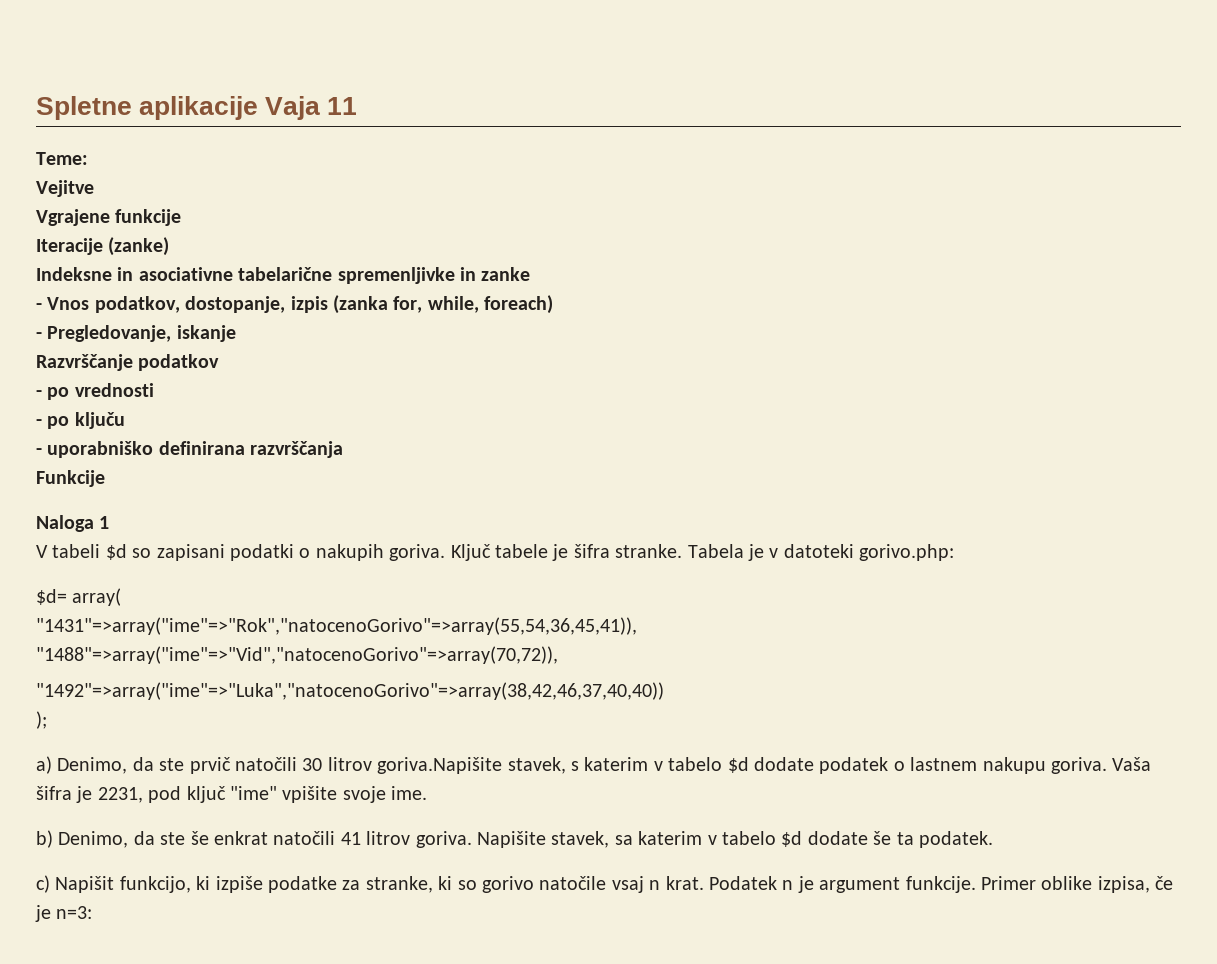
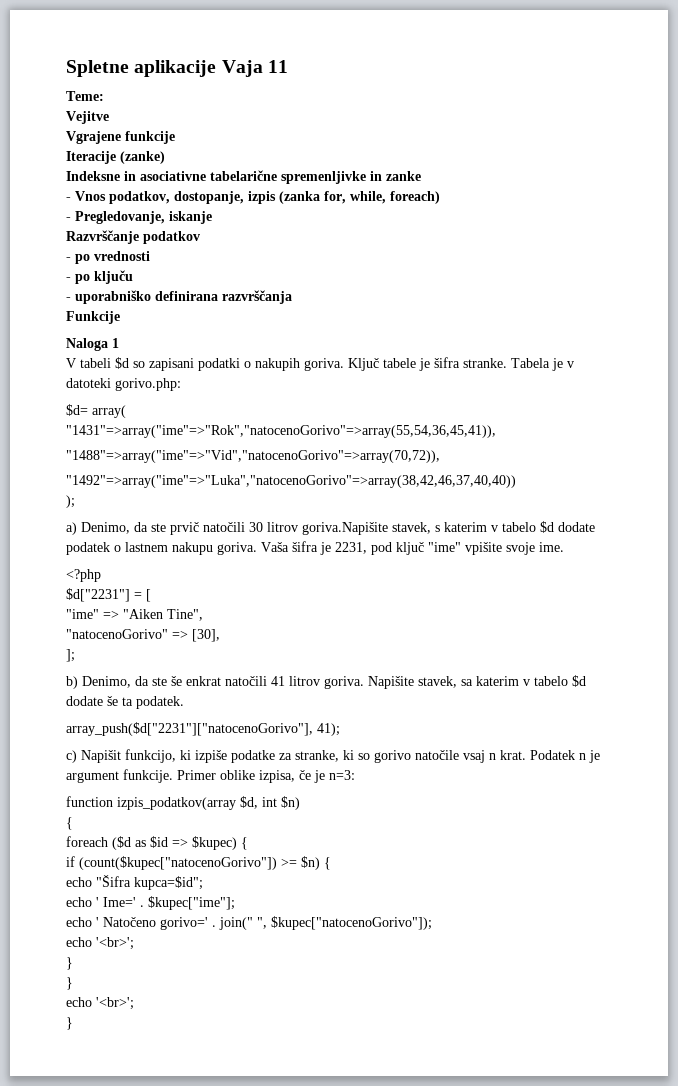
+ <?php
+ $d["2231"] = [
+ "ime" => "Aiken Tine",
+ "natocenoGorivo" => [30],
+ ];
+ array_push($d["2231"]["natocenoGorivo"], 41);
+ function izpis_podatkov(array $d, int $n)
+ {
+ foreach ($d as $id => $kupec) {
+ if (count($kupec["natocenoGorivo"]) >= $n) {
+ echo "Šifra kupca=$id";
+ echo ' Ime=' . $kupec["ime"];
+ echo ' Natočeno gorivo=' . join(" ", $kupec["natocenoGorivo"]);
+ echo '<br>';
+ }
+ }
+ echo '<br>';
+ }

